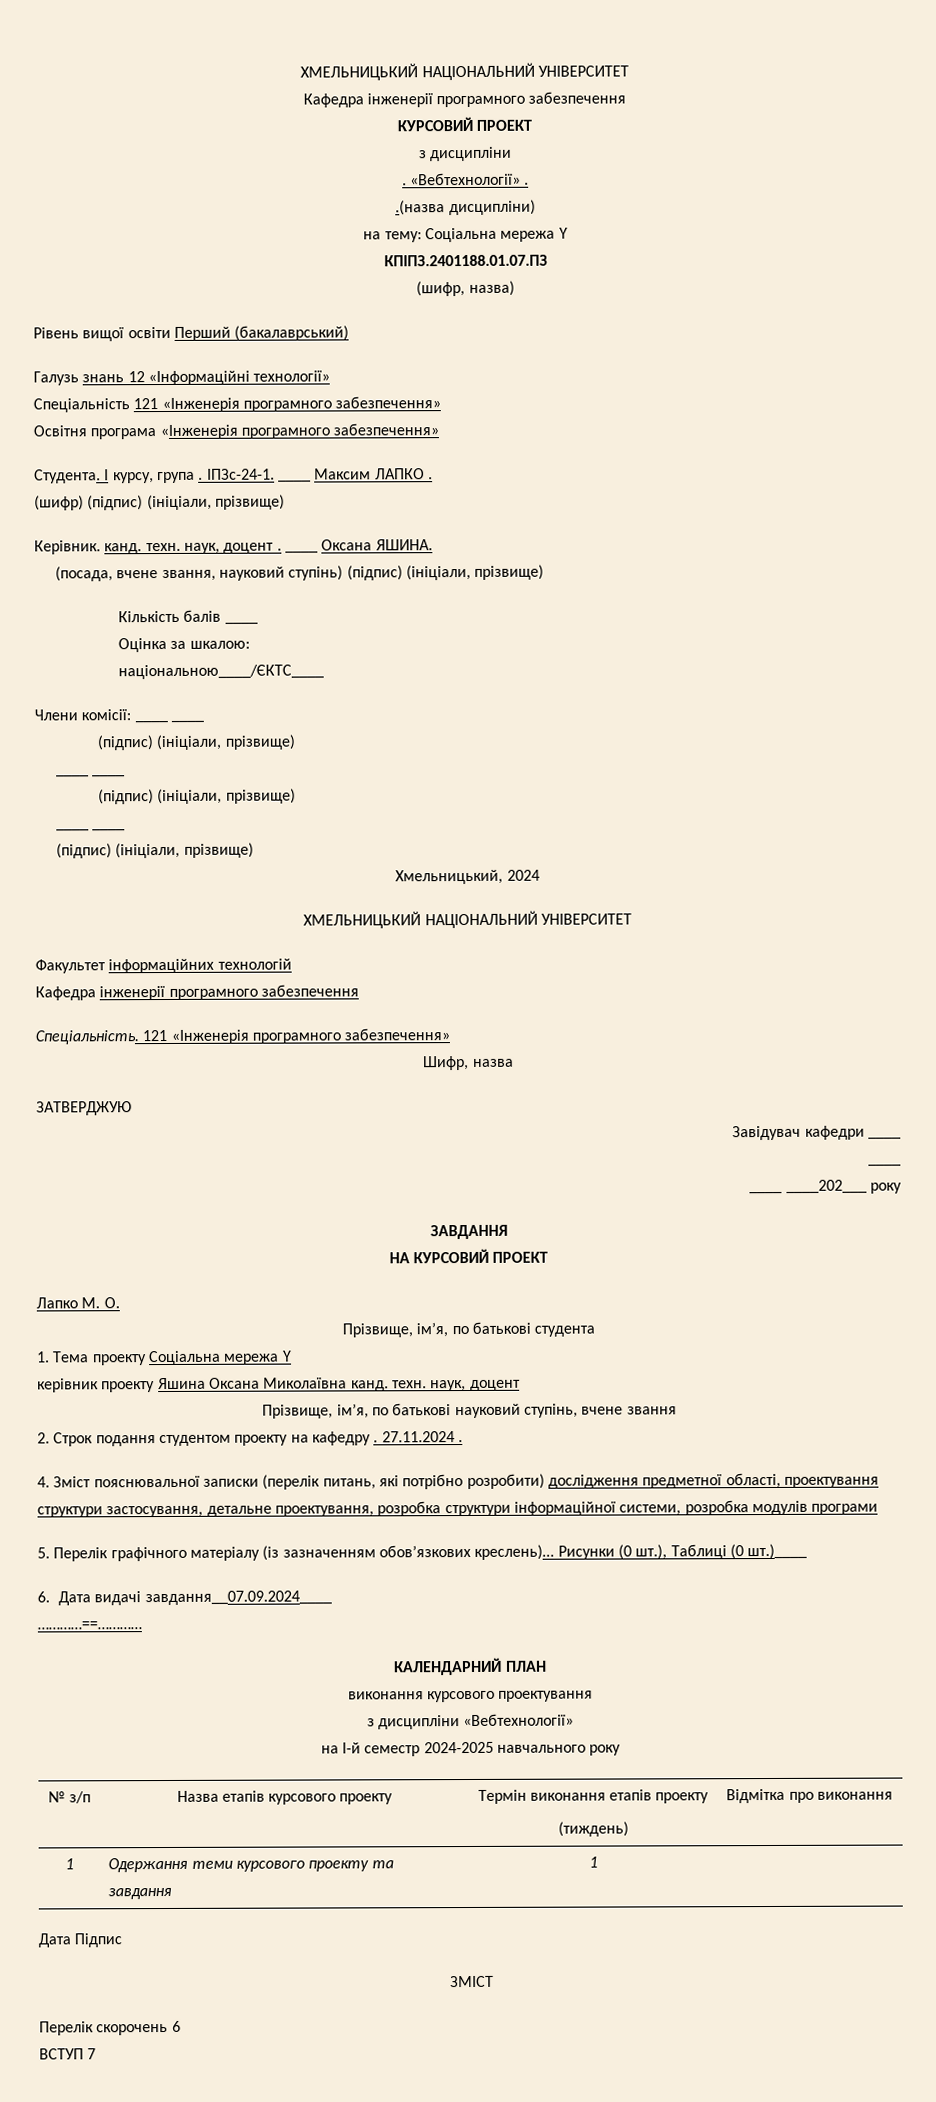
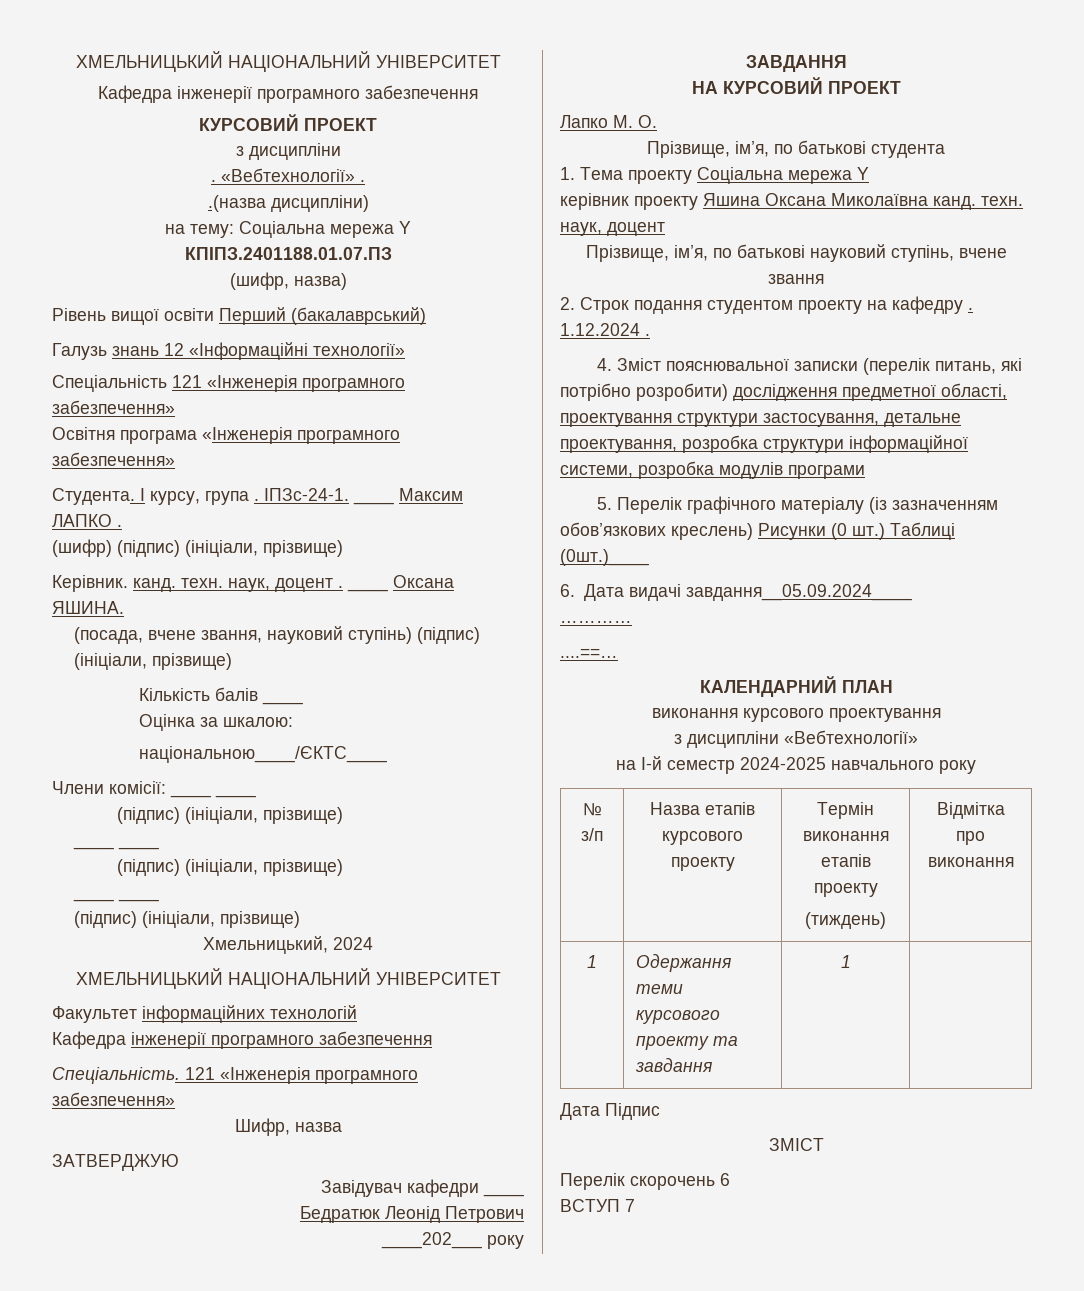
  Завідувач кафедри ____
- ____
- ____ ____202___ року
+ Бедратюк Леонід Петрович
+ ____202___ року
- 27.11.2024 .
+ 1.12.2024 .
- 5. Перелік графічного матеріалу (із зазначенням обов’язкових креслень)… Рисунки (0 шт.), Таблиці (0 шт.)____
+ 5. Перелік графічного матеріалу (із зазначенням обов’язкових креслень) Рисунки (0 шт.) Таблиці (0шт.)____
- 6. Дата видачі завдання__07.09.2024____
- …………==…………
+ 6. Дата видачі завдання__05.09.2024____
+ …………
+ ....==…

